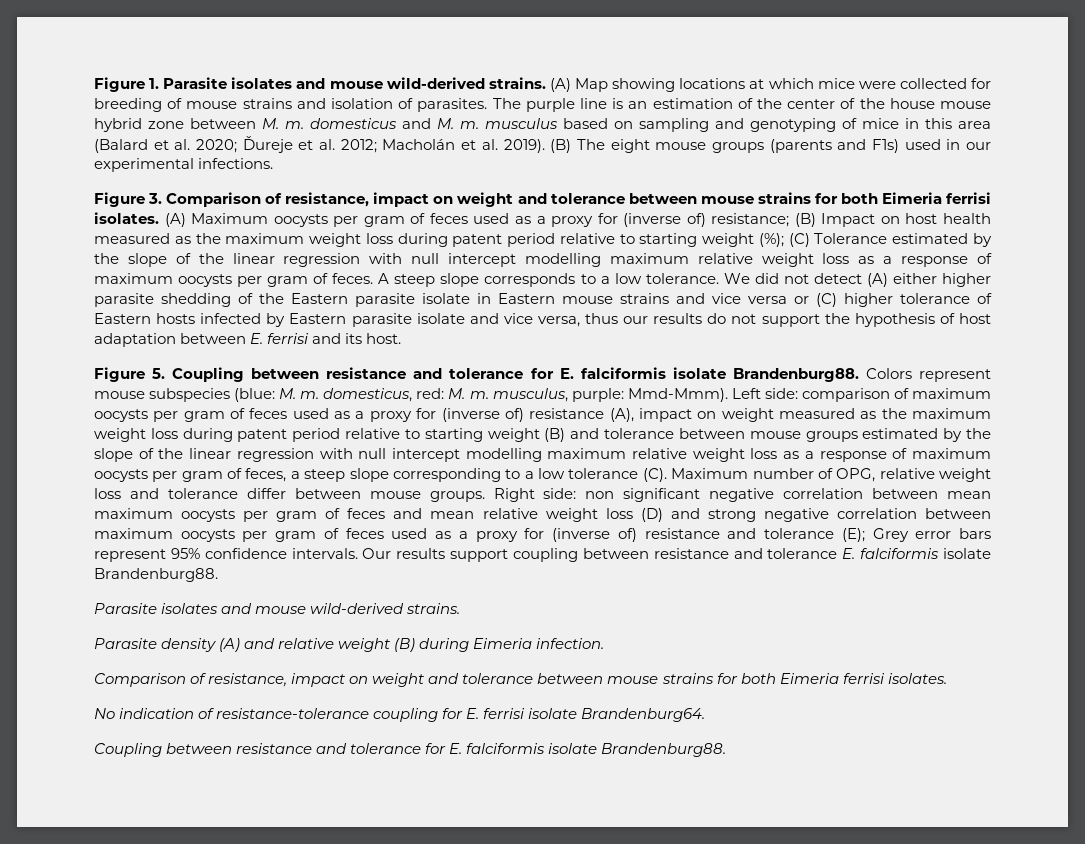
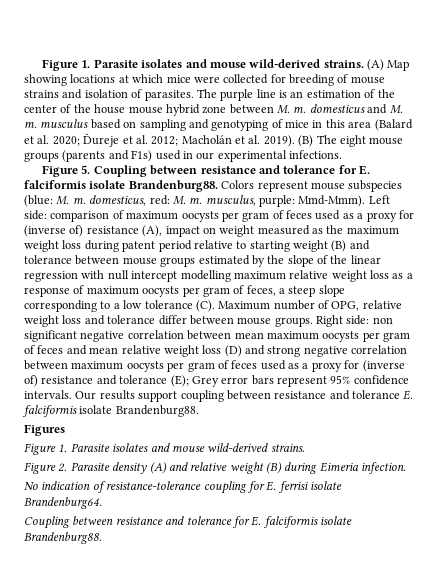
- Figure 3. Comparison of resistance, impact on weight and tolerance between mouse strains for both Eimeria ferrisi isolates. (A) Maximum oocysts per gram of feces used as a proxy for (inverse of) resistance; (B) Impact on host health measured as the maximum weight loss during patent period relative to starting weight (%); (C) Tolerance estimated by the slope of the linear regression with null intercept modelling maximum relative weight loss as a response of maximum oocysts per gram of feces. A steep slope corresponds to a low tolerance. We did not detect (A) either higher parasite shedding of the Eastern parasite isolate in Eastern mouse strains and vice versa or (C) higher tolerance of Eastern hosts infected by Eastern parasite isolate and vice versa, thus our results do not support the hypothesis of host adaptation between E. ferrisi and its host.
  Our results support coupling between resistance and tolerance E. falciformis isolate Brandenburg88.
- Parasite isolates and mouse wild-derived strains.
+ Figures
+ Figure 1. Parasite isolates and mouse wild-derived strains.
- Parasite density (A) and relative weight (B) during Eimeria infection.
- Comparison of resistance, impact on weight and tolerance between mouse strains for both Eimeria ferrisi isolates.
+ Figure 2. Parasite density (A) and relative weight (B) during Eimeria infection.

